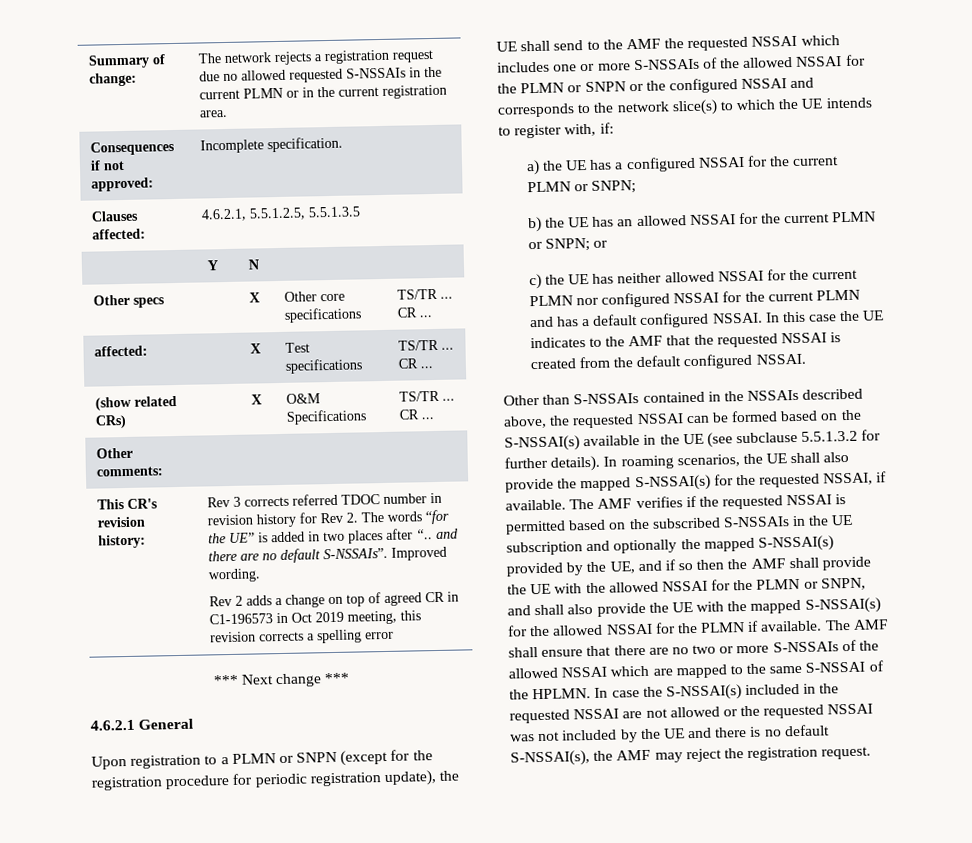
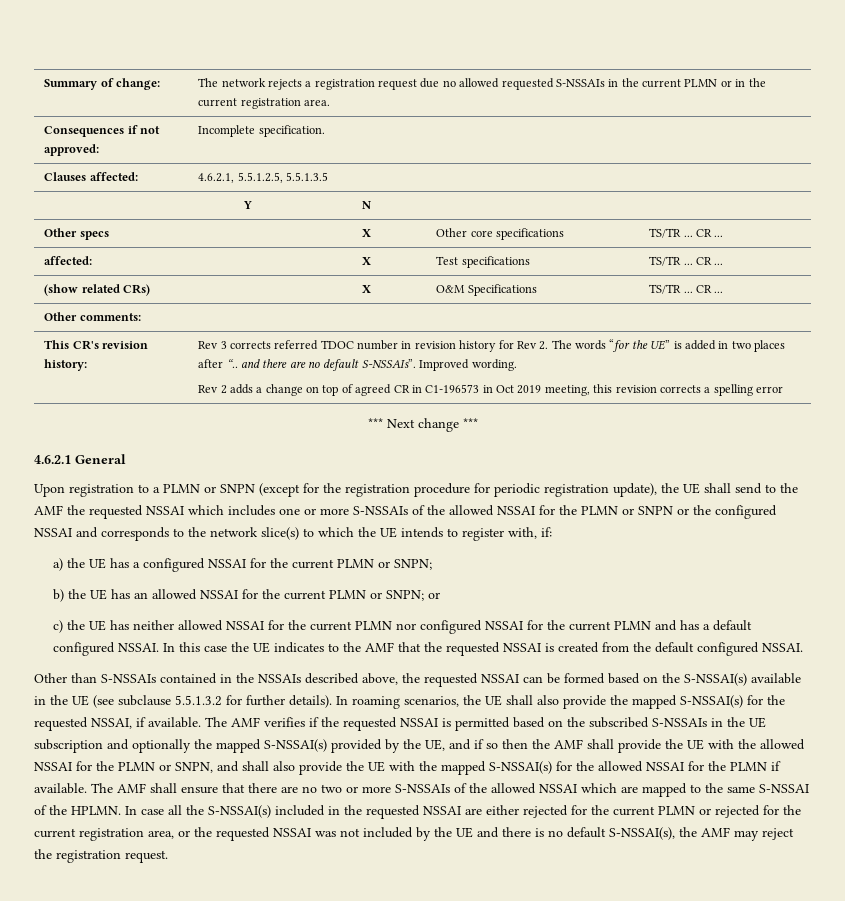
- In case the S-NSSAI(s) included in the requested NSSAI are not allowed or the requested NSSAI was not included by the UE and there is no default S-NSSAI(s), the AMF may reject the registration request.
+ In case all the S-NSSAI(s) included in the requested NSSAI are either rejected for the current PLMN or rejected for the current registration area, or the requested NSSAI was not included by the UE and there is no default S-NSSAI(s), the AMF may reject the registration request.

